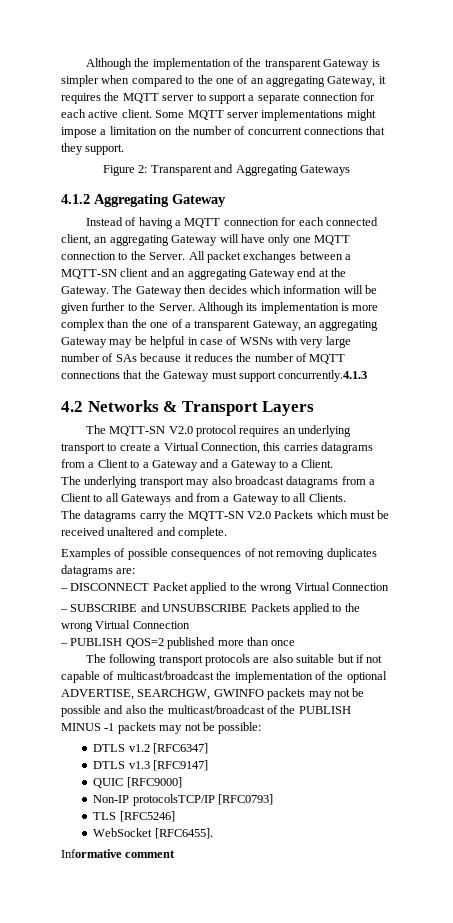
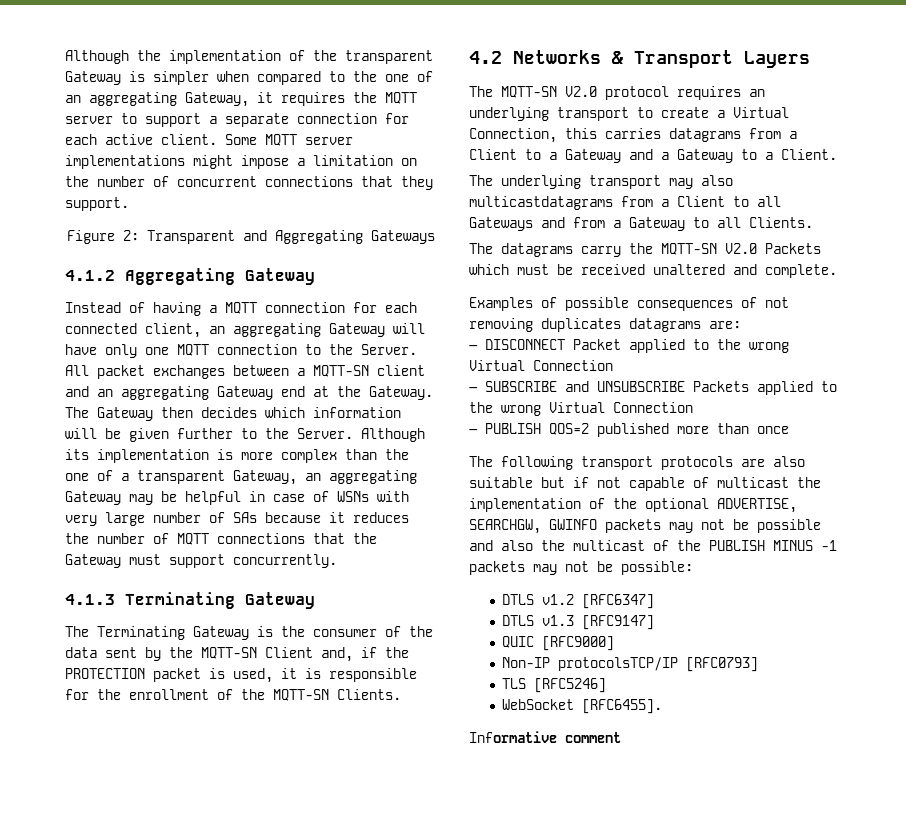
- Although its implementation is more complex than the one of a transparent Gateway, an aggregating Gateway may be helpful in case of WSNs with very large number of SAs because it reduces the number of MQTT connections that the Gateway must support concurrently.4.1.3
+ Although its implementation is more complex than the one of a transparent Gateway, an aggregating Gateway may be helpful in case of WSNs with very large number of SAs because it reduces the number of MQTT connections that the Gateway must support concurrently.
+ 4.1.3 Terminating Gateway
+ The Terminating Gateway is the consumer of the data sent by the MQTT-SN Client and, if the PROTECTION packet is used, it is responsible for the enrollment of the MQTT-SN Clients.
- The underlying transport may also broadcast datagrams from a Client to all Gateways and from a Gateway to all Clients.
+ The underlying transport may also multicastdatagrams from a Client to all Gateways and from a Gateway to all Clients.
- The following transport protocols are also suitable but if not capable of multicast/broadcast the implementation of the optional ADVERTISE, SEARCHGW, GWINFO packets may not be possible and also the multicast/broadcast of the PUBLISH MINUS -1 packets may not be possible:
+ The following transport protocols are also suitable but if not capable of multicast the implementation of the optional ADVERTISE, SEARCHGW, GWINFO packets may not be possible and also the multicast of the PUBLISH MINUS -1 packets may not be possible:

